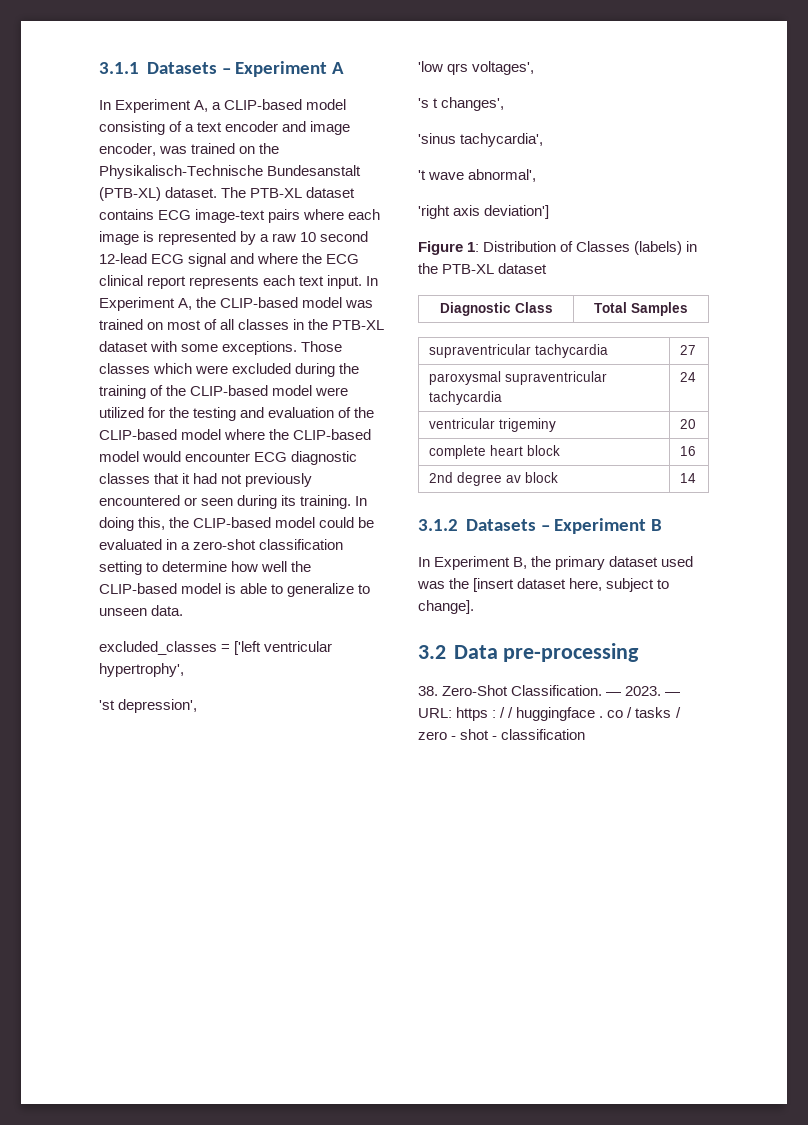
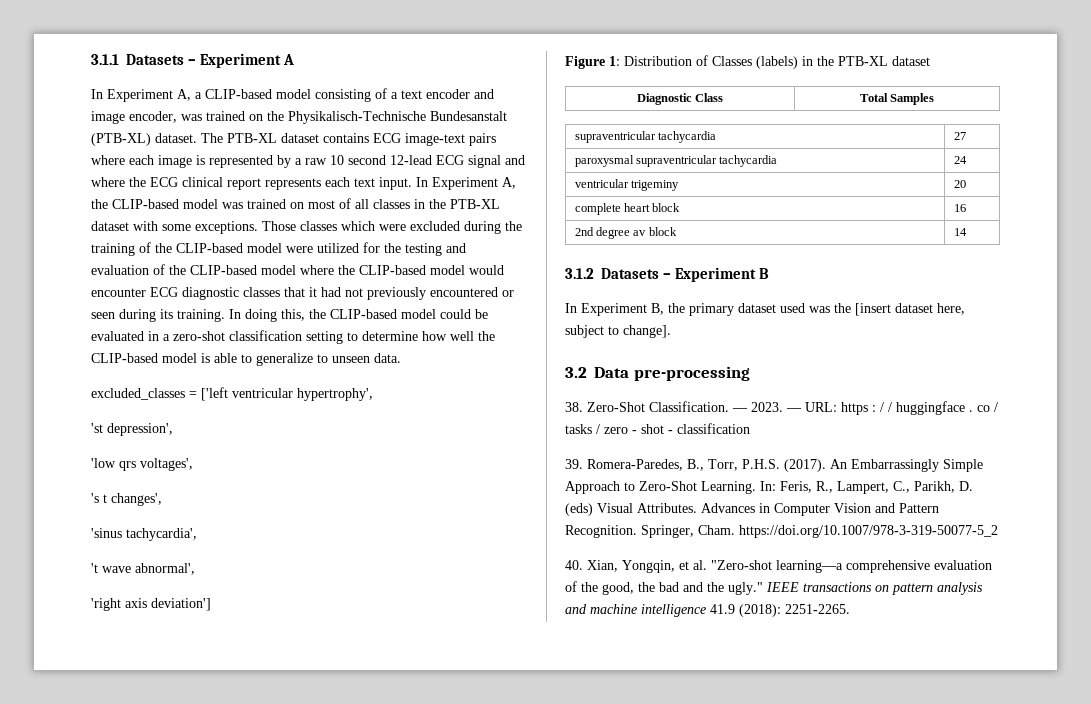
+ 39. Romera-Paredes, B., Torr, P.H.S. (2017). An Embarrassingly Simple Approach to Zero-Shot Learning. In: Feris, R., Lampert, C., Parikh, D. (eds) Visual Attributes. Advances in Computer Vision and Pattern Recognition. Springer, Cham. https://doi.org/10.1007/978-3-319-50077-5_2
+ 40. Xian, Yongqin, et al. "Zero-shot learning—a comprehensive evaluation of the good, the bad and the ugly." IEEE transactions on pattern analysis and machine intelligence 41.9 (2018): 2251-2265.

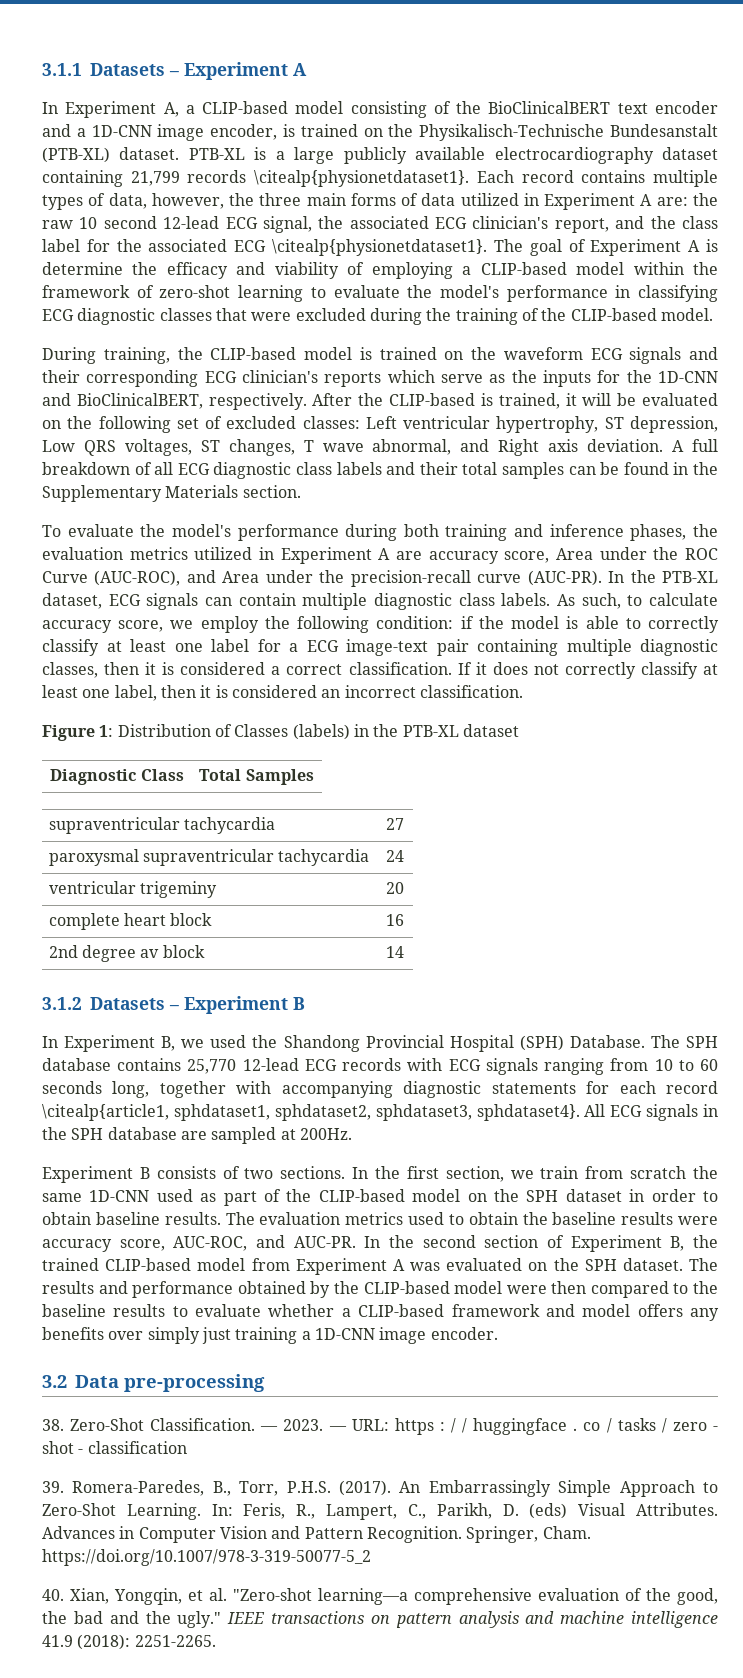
- In Experiment A, a CLIP-based model consisting of a text encoder and image encoder, was trained on the Physikalisch-Technische Bundesanstalt (PTB-XL) dataset.
+ In Experiment A, a CLIP-based model consisting of the BioClinicalBERT text encoder and a 1D-CNN image encoder, is trained on the Physikalisch-Technische Bundesanstalt (PTB-XL) dataset.
- The PTB-XL dataset contains ECG image-text pairs where each image is represented by a raw 10 second 12-lead ECG signal and where the ECG clinical report represents each text input. In Experiment A, the CLIP-based model was trained on most of all classes in the PTB-XL dataset with some exceptions. Those classes which were excluded during the training of the CLIP-based model were utilized for the testing and evaluation of the CLIP-based model where the CLIP-based model would encounter ECG diagnostic classes that it had not previously encountered or seen during its training. In doing this, the CLIP-based model could be evaluated in a zero-shot classification setting to determine how well the CLIP-based model is able to generalize to unseen data.
- excluded_classes = ['left ventricular hypertrophy',
- 'st depression',
- 'low qrs voltages',
- 's t changes',
- 'sinus tachycardia',
- 't wave abnormal',
- 'right axis deviation']
+ PTB-XL is a large publicly available electrocardiography dataset containing 21,799 records \citealp{physionetdataset1}. Each record contains multiple types of data, however, the three main forms of data utilized in Experiment A are: the raw 10 second 12-lead ECG signal, the associated ECG clinician's report, and the class label for the associated ECG \citealp{physionetdataset1}. The goal of Experiment A is determine the efficacy and viability of employing a CLIP-based model within the framework of zero-shot learning to evaluate the model's performance in classifying ECG diagnostic classes that were excluded during the training of the CLIP-based model.
+ During training, the CLIP-based model is trained on the waveform ECG signals and their corresponding ECG clinician's reports which serve as the inputs for the 1D-CNN and BioClinicalBERT, respectively. After the CLIP-based is trained, it will be evaluated on the following set of excluded classes: Left ventricular hypertrophy, ST depression, Low QRS voltages, ST changes, T wave abnormal, and Right axis deviation. A full breakdown of all ECG diagnostic class labels and their total samples can be found in the Supplementary Materials section.
+ To evaluate the model's performance during both training and inference phases, the evaluation metrics utilized in Experiment A are accuracy score, Area under the ROC Curve (AUC-ROC), and Area under the precision-recall curve (AUC-PR). In the PTB-XL dataset, ECG signals can contain multiple diagnostic class labels. As such, to calculate accuracy score, we employ the following condition: if the model is able to correctly classify at least one label for a ECG image-text pair containing multiple diagnostic classes, then it is considered a correct classification. If it does not correctly classify at least one label, then it is considered an incorrect classification.
- In Experiment B, the primary dataset used was the [insert dataset here, subject to change].
+ In Experiment B, we used the Shandong Provincial Hospital (SPH) Database. The SPH database contains 25,770 12-lead ECG records with ECG signals ranging from 10 to 60 seconds long, together with accompanying diagnostic statements for each record \citealp{article1, sphdataset1, sphdataset2, sphdataset3, sphdataset4}. All ECG signals in the SPH database are sampled at 200Hz.
+ Experiment B consists of two sections. In the first section, we train from scratch the same 1D-CNN used as part of the CLIP-based model on the SPH dataset in order to obtain baseline results. The evaluation metrics used to obtain the baseline results were accuracy score, AUC-ROC, and AUC-PR. In the second section of Experiment B, the trained CLIP-based model from Experiment A was evaluated on the SPH dataset. The results and performance obtained by the CLIP-based model were then compared to the baseline results to evaluate whether a CLIP-based framework and model offers any benefits over simply just training a 1D-CNN image encoder.

